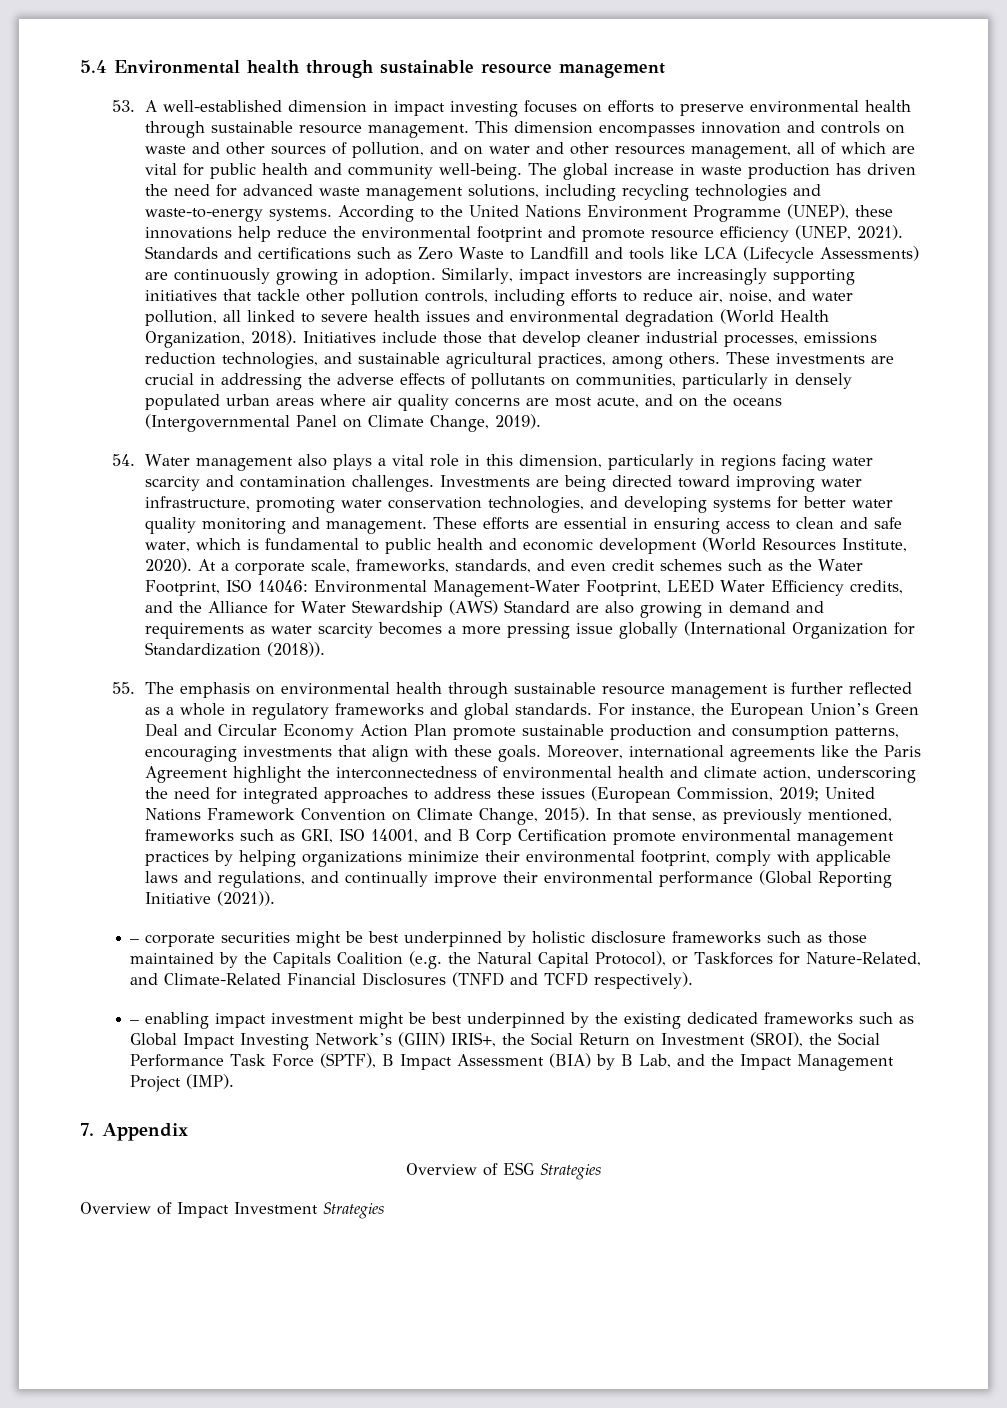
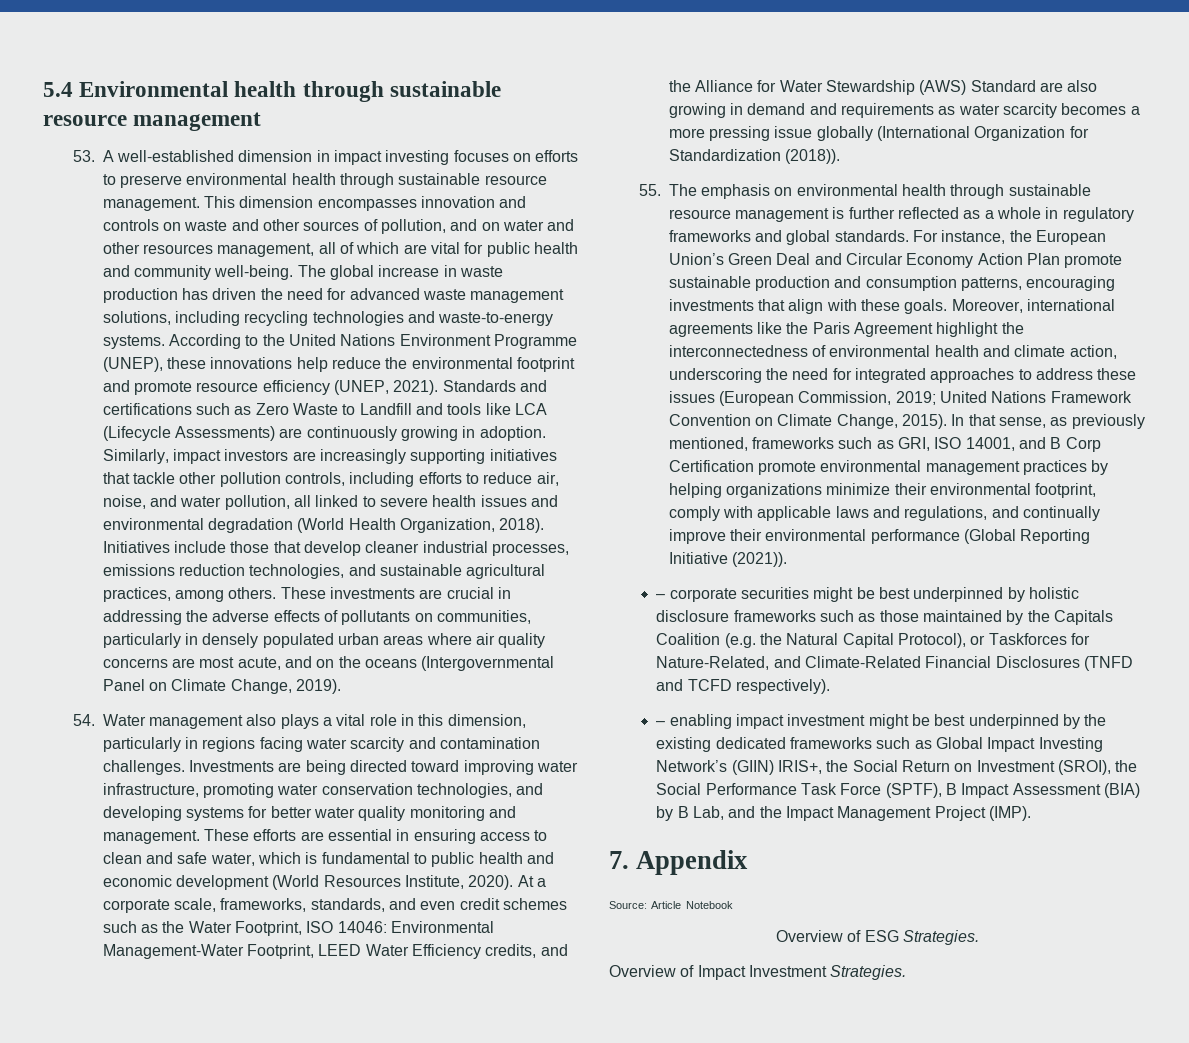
+ Source: Article Notebook
- Overview of ESG Strategies
+ Overview of ESG Strategies.
- Overview of Impact Investment Strategies
+ Overview of Impact Investment Strategies.

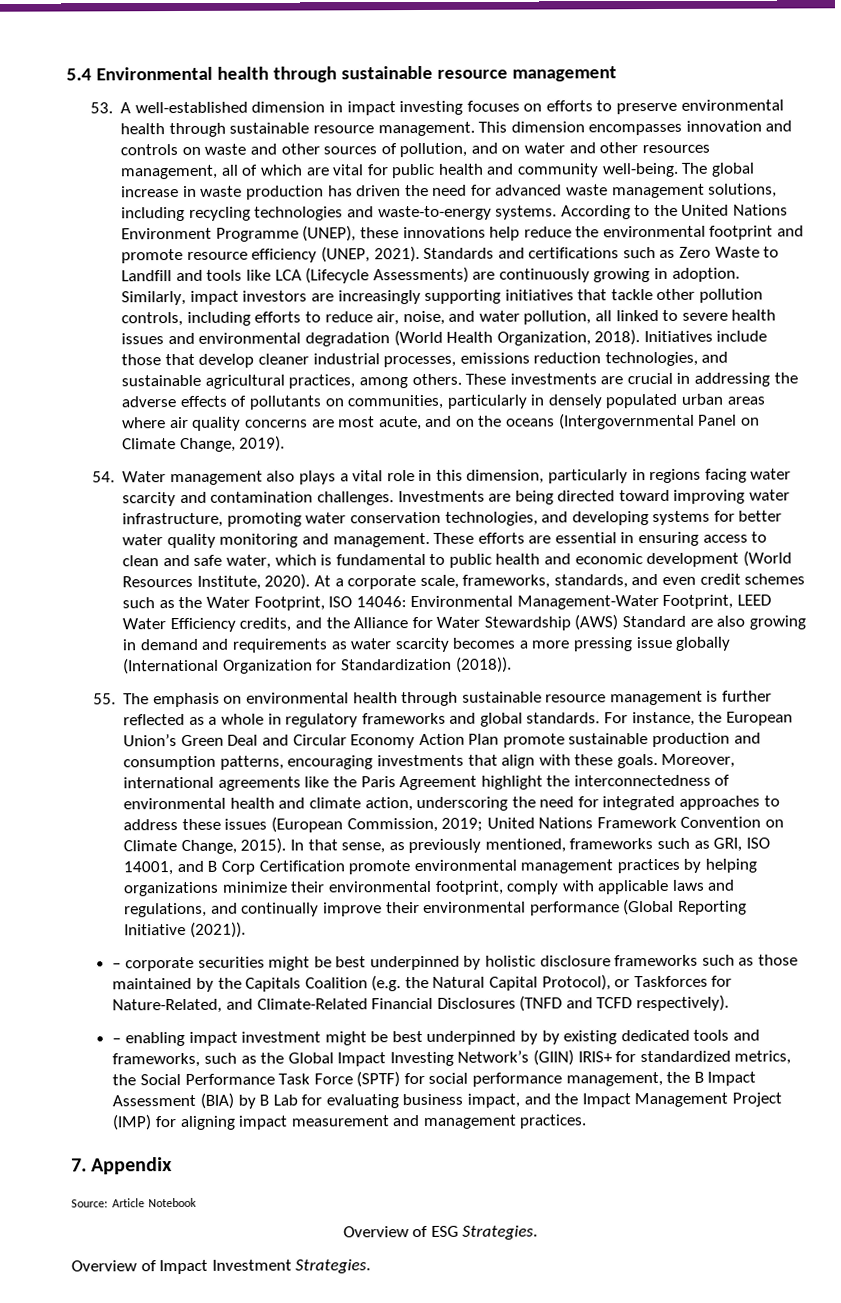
- – enabling impact investment might be best underpinned by the existing dedicated frameworks such as Global Impact Investing Network’s (GIIN) IRIS+, the Social Return on Investment (SROI), the Social Performance Task Force (SPTF), B Impact Assessment (BIA) by B Lab, and the Impact Management Project (IMP).
+ – enabling impact investment might be best underpinned by by existing dedicated tools and frameworks, such as the Global Impact Investing Network’s (GIIN) IRIS+ for standardized metrics, the Social Performance Task Force (SPTF) for social performance management, the B Impact Assessment (BIA) by B Lab for evaluating business impact, and the Impact Management Project (IMP) for aligning impact measurement and management practices.

